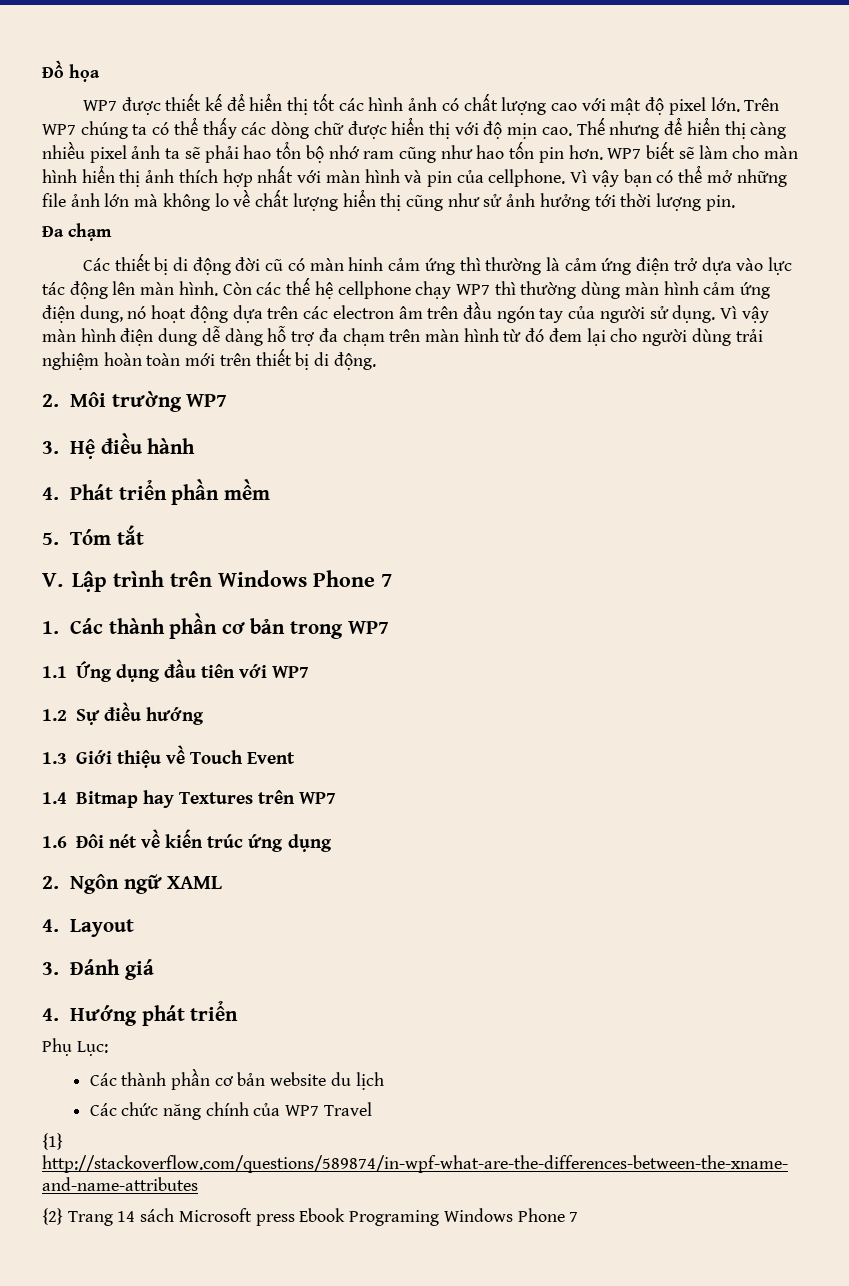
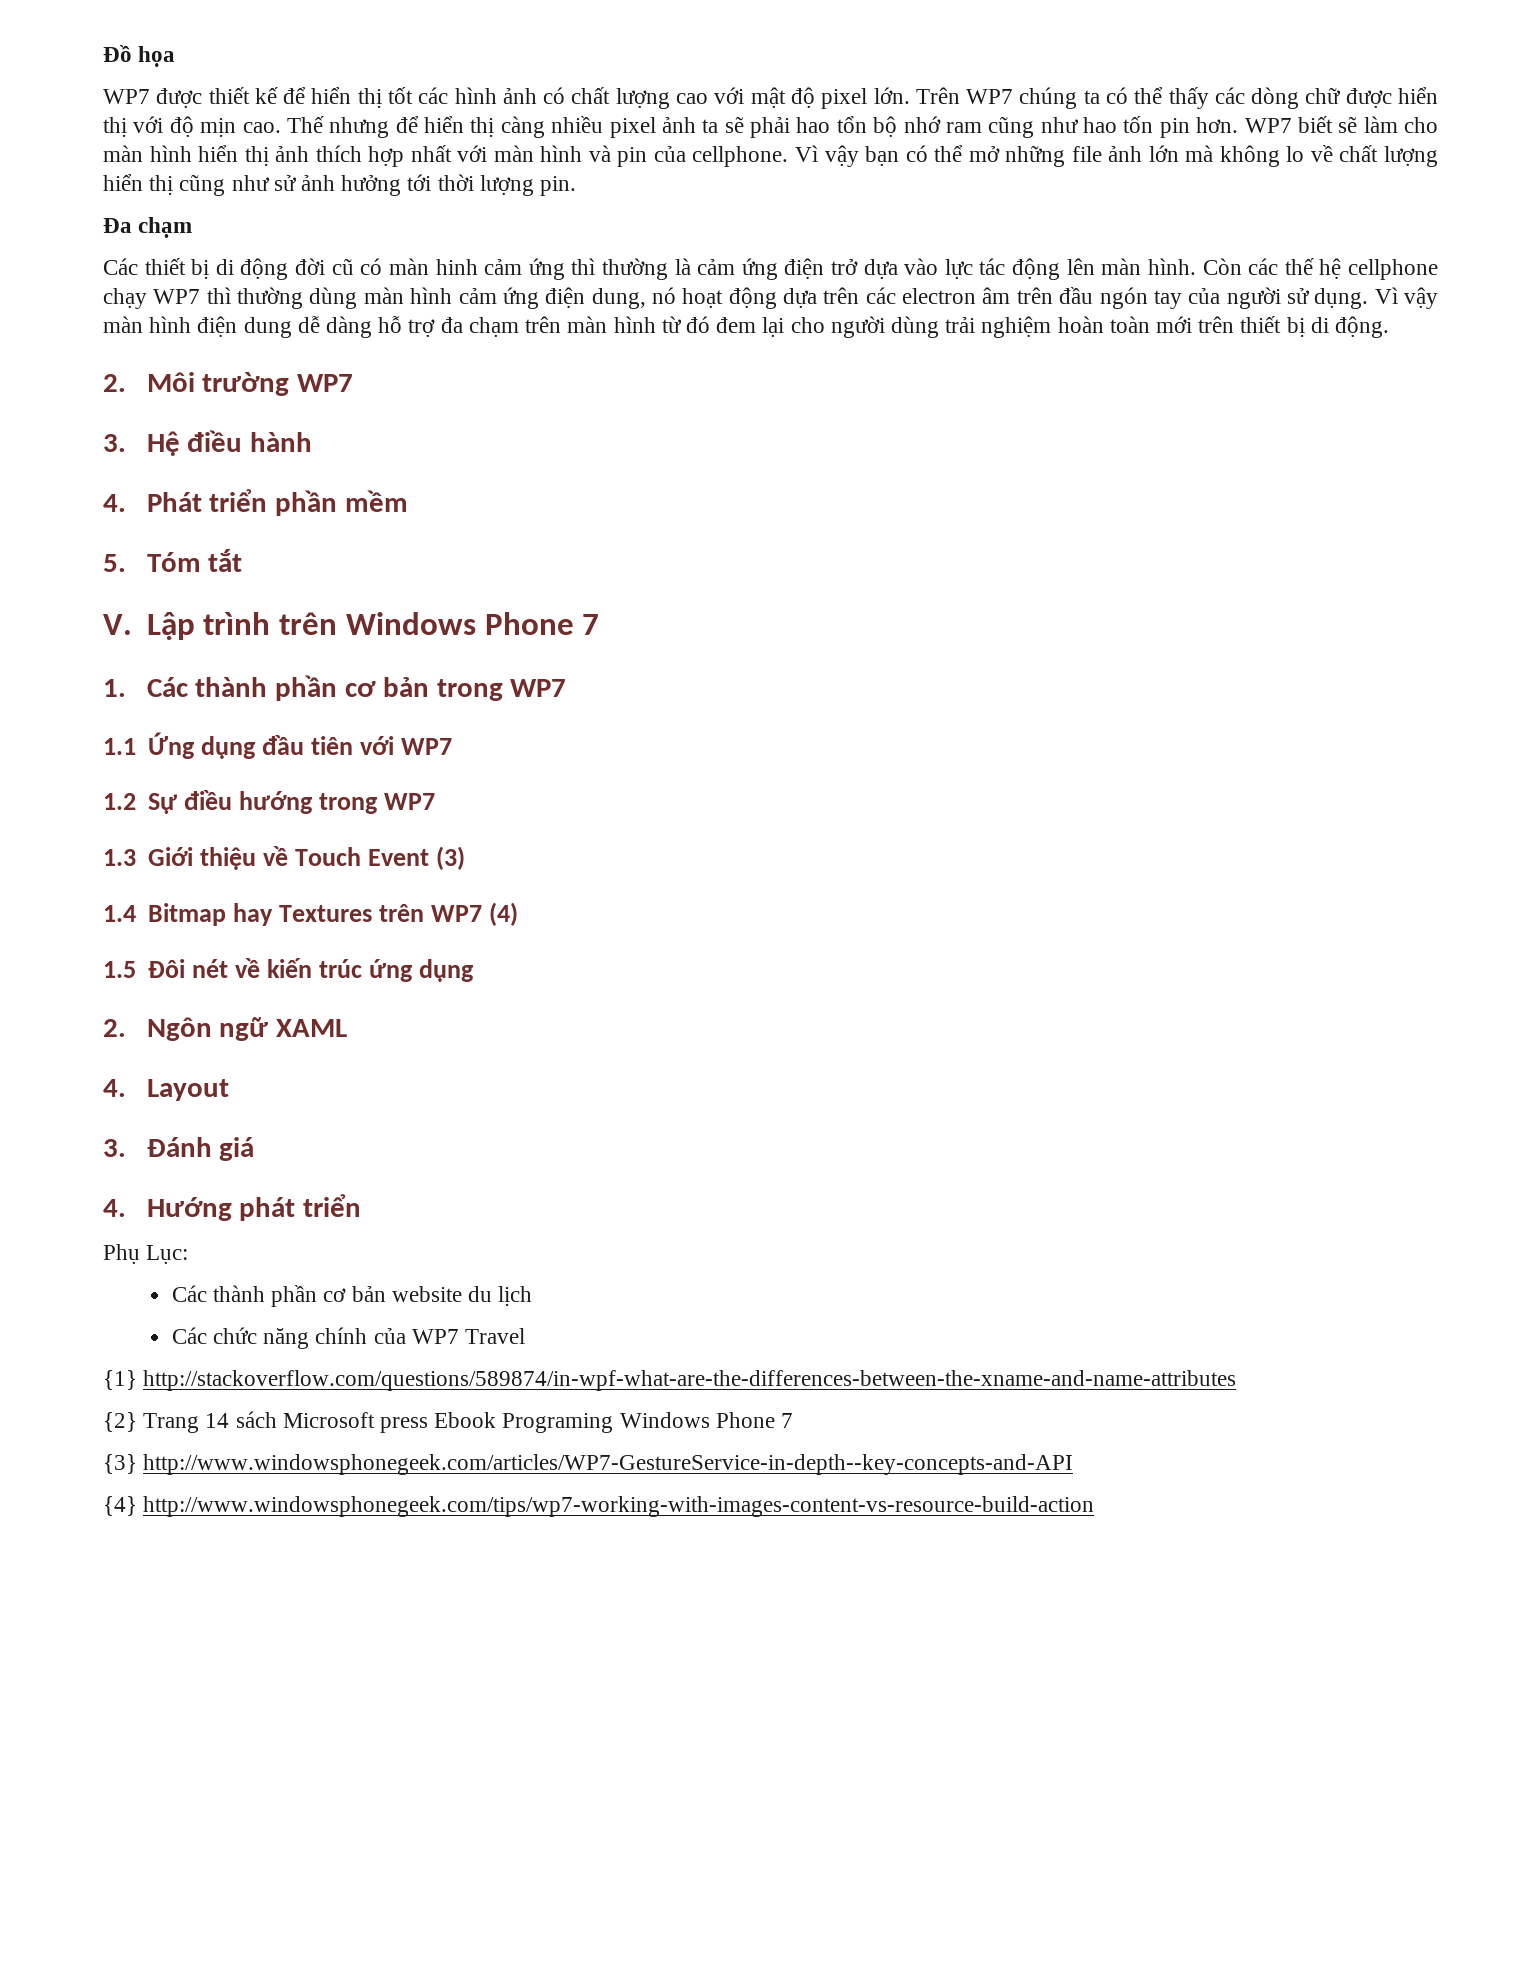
- 1.2 Sự điều hướng
+ 1.2 Sự điều hướng trong WP7
- 1.3 Giới thiệu về Touch Event
+ 1.3 Giới thiệu về Touch Event (3)
- 1.4 Bitmap hay Textures trên WP7
- 1.6 Đôi nét về kiến trúc ứng dụng
+ 1.4 Bitmap hay Textures trên WP7 (4)
+ 1.5 Đôi nét về kiến trúc ứng dụng
+ {3} http://www.windowsphonegeek.com/articles/WP7-GestureService-in-depth--key-concepts-and-API
+ {4} http://www.windowsphonegeek.com/tips/wp7-working-with-images-content-vs-resource-build-action

